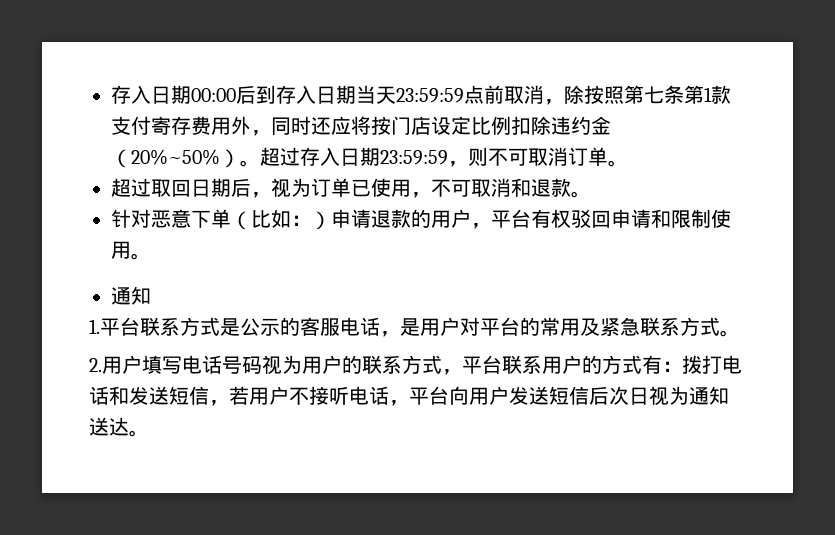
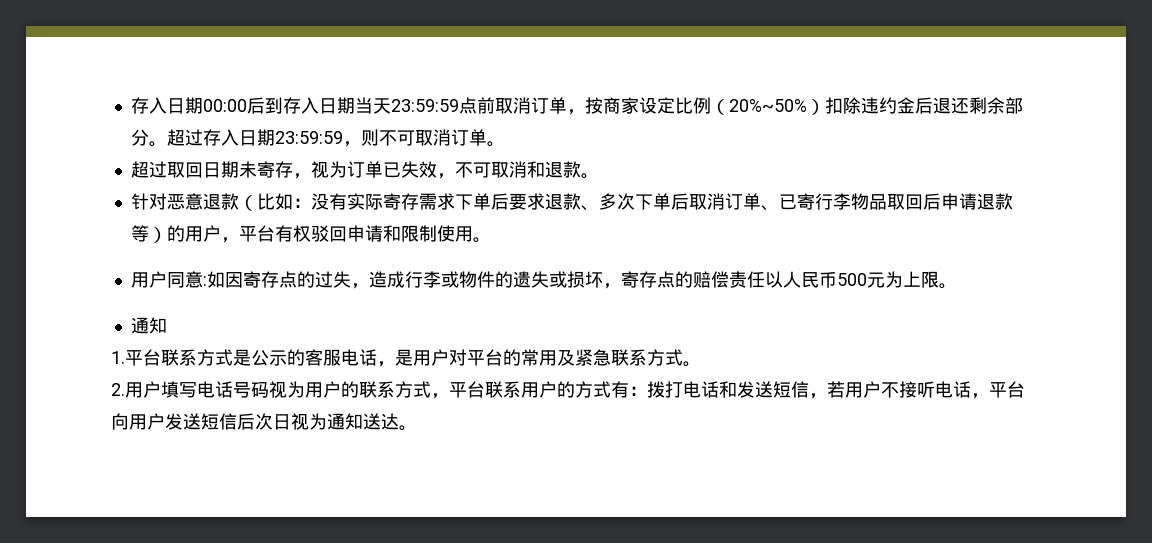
- 存入日期00:00后到存入日期当天23:59:59点前取消，除按照第七条第1款支付寄存费用外，同时还应将按门店设定比例扣除违约金（20%~50%）。
+ 存入日期00:00后到存入日期当天23:59:59点前取消订单，按商家设定比例（20%~50%）扣除违约金后退还剩余部分。
- 超过取回日期后，视为订单已使用，不可取消和退款。
+ 超过取回日期未寄存，视为订单已失效，不可取消和退款。
- 针对恶意下单（比如：）申请退款的用户，平台有权驳回申请和限制使用。
+ 针对恶意退款（比如：没有实际寄存需求下单后要求退款、多次下单后取消订单、已寄行李物品取回后申请退款等）的用户，平台有权驳回申请和限制使用。
+ 用户同意:如因寄存点的过失，造成行李或物件的遗失或损坏，寄存点的赔偿责任以人民币500元为上限。

